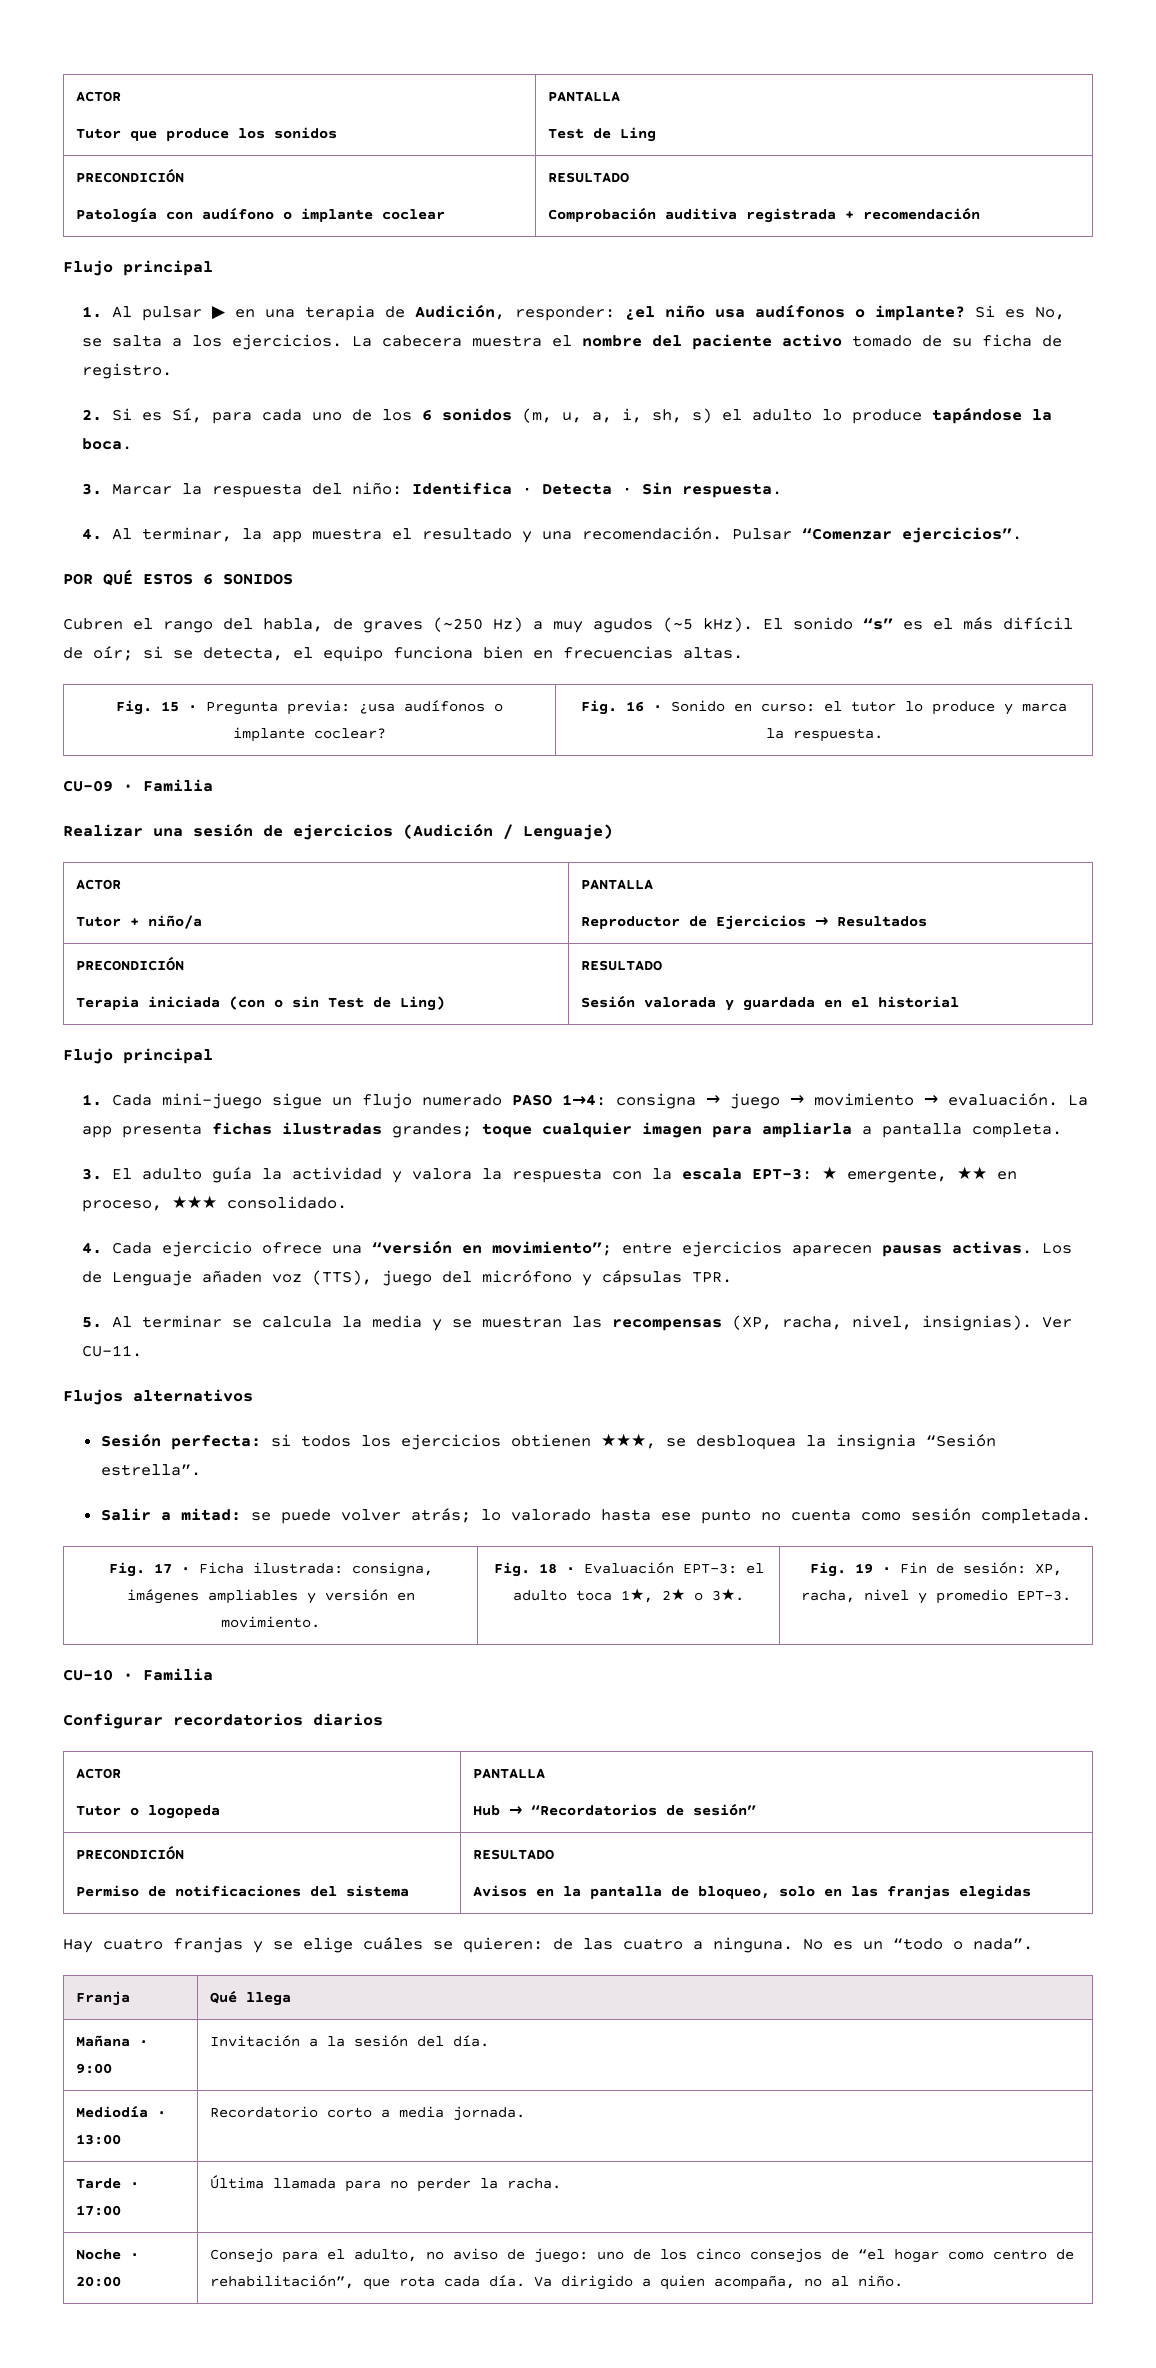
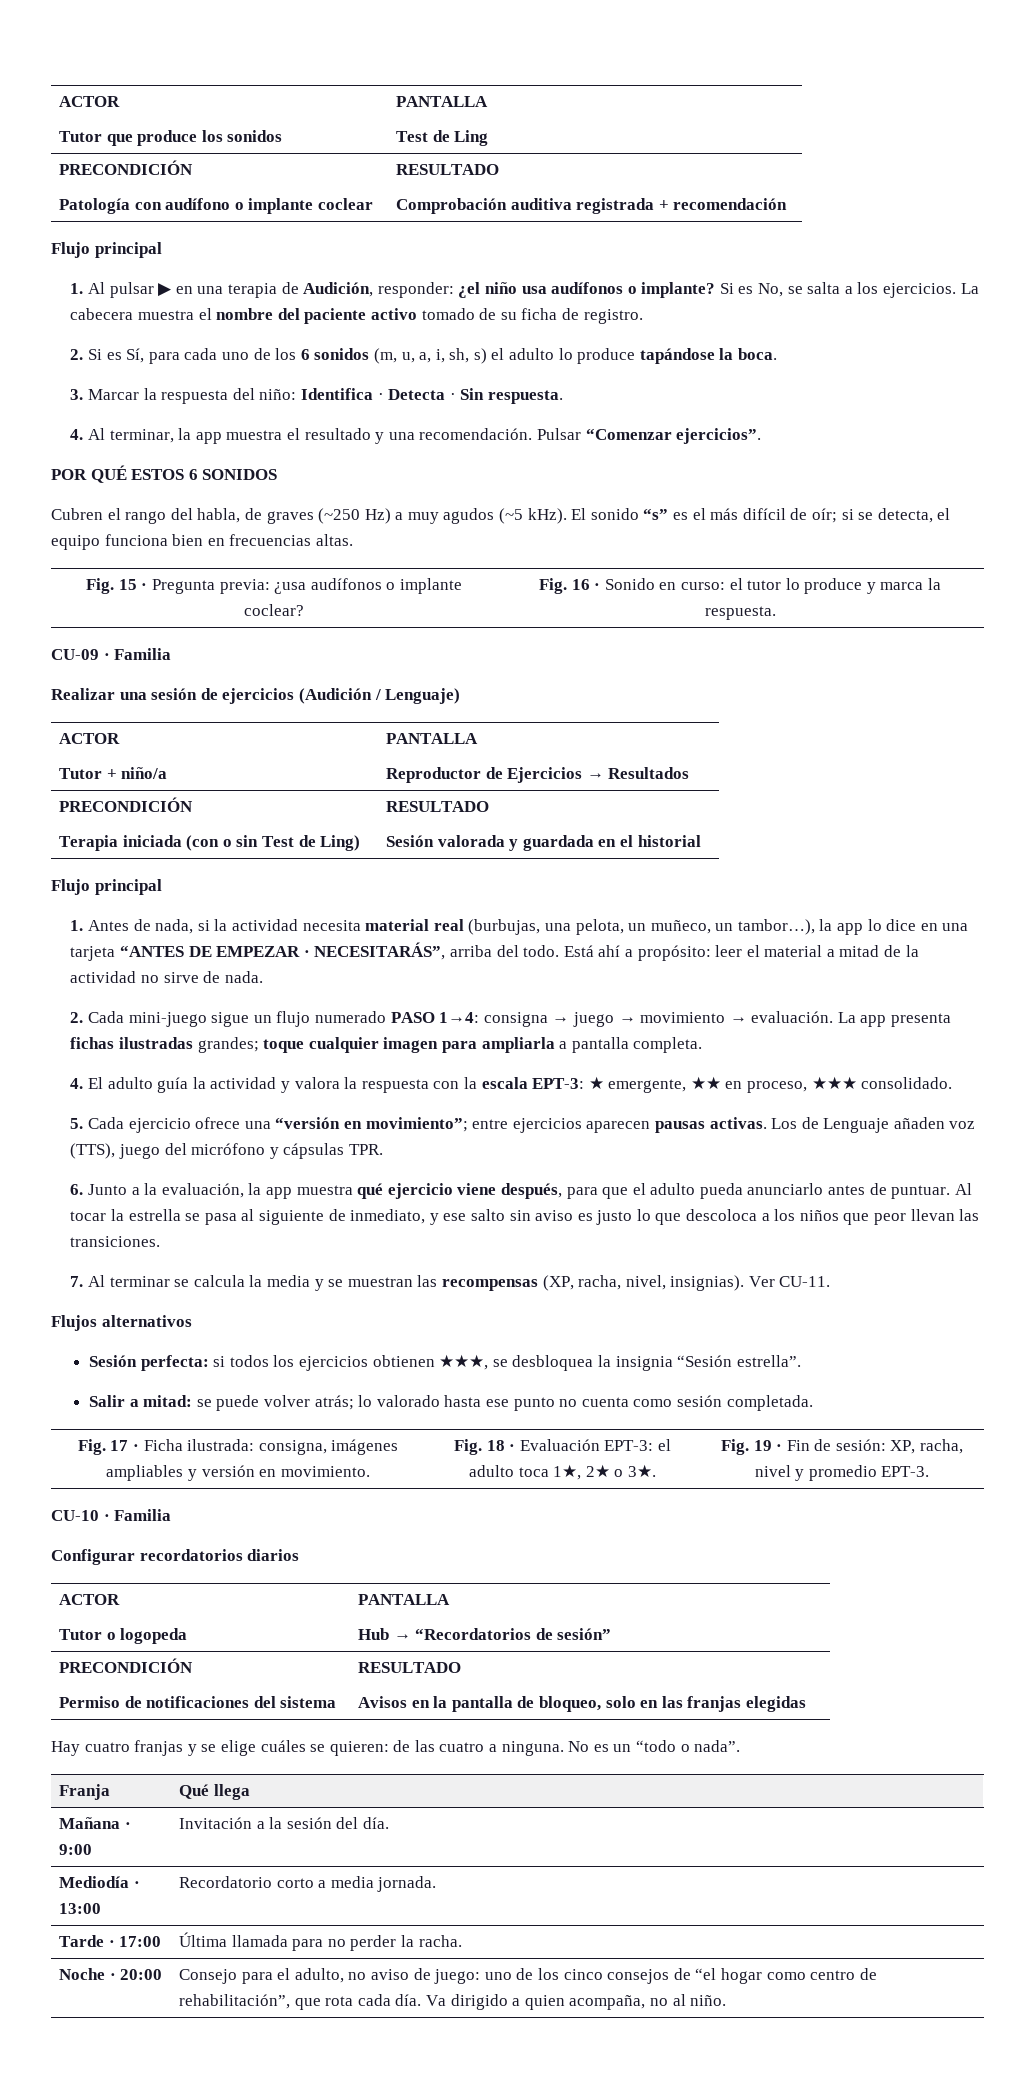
- 1. Cada mini-juego sigue un flujo numerado PASO 1→4: consigna → juego → movimiento → evaluación.
+ 1. Antes de nada, si la actividad necesita material real (burbujas, una pelota, un muñeco, un tambor…), la app lo dice en una tarjeta “ANTES DE EMPEZAR · NECESITARÁS”, arriba del todo. Está ahí a propósito: leer el material a mitad de la actividad no sirve de nada.
+ 2. Cada mini-juego sigue un flujo numerado PASO 1→4: consigna → juego → movimiento → evaluación.
- 3. El adulto guía la actividad y valora la respuesta con la escala EPT-3: ★ emergente, ★★ en proceso, ★★★ consolidado.
+ 4. El adulto guía la actividad y valora la respuesta con la escala EPT-3: ★ emergente, ★★ en proceso, ★★★ consolidado.
- 4. Cada ejercicio ofrece una “versión en movimiento”; entre ejercicios aparecen pausas activas.
+ 5. Cada ejercicio ofrece una “versión en movimiento”; entre ejercicios aparecen pausas activas.
- 5. Al terminar se calcula la media y se muestran las recompensas (XP, racha, nivel, insignias).
+ 6. Junto a la evaluación, la app muestra qué ejercicio viene después, para que el adulto pueda anunciarlo antes de puntuar. Al tocar la estrella se pasa al siguiente de inmediato, y ese salto sin aviso es justo lo que descoloca a los niños que peor llevan las transiciones.
+ 7. Al terminar se calcula la media y se muestran las recompensas (XP, racha, nivel, insignias).

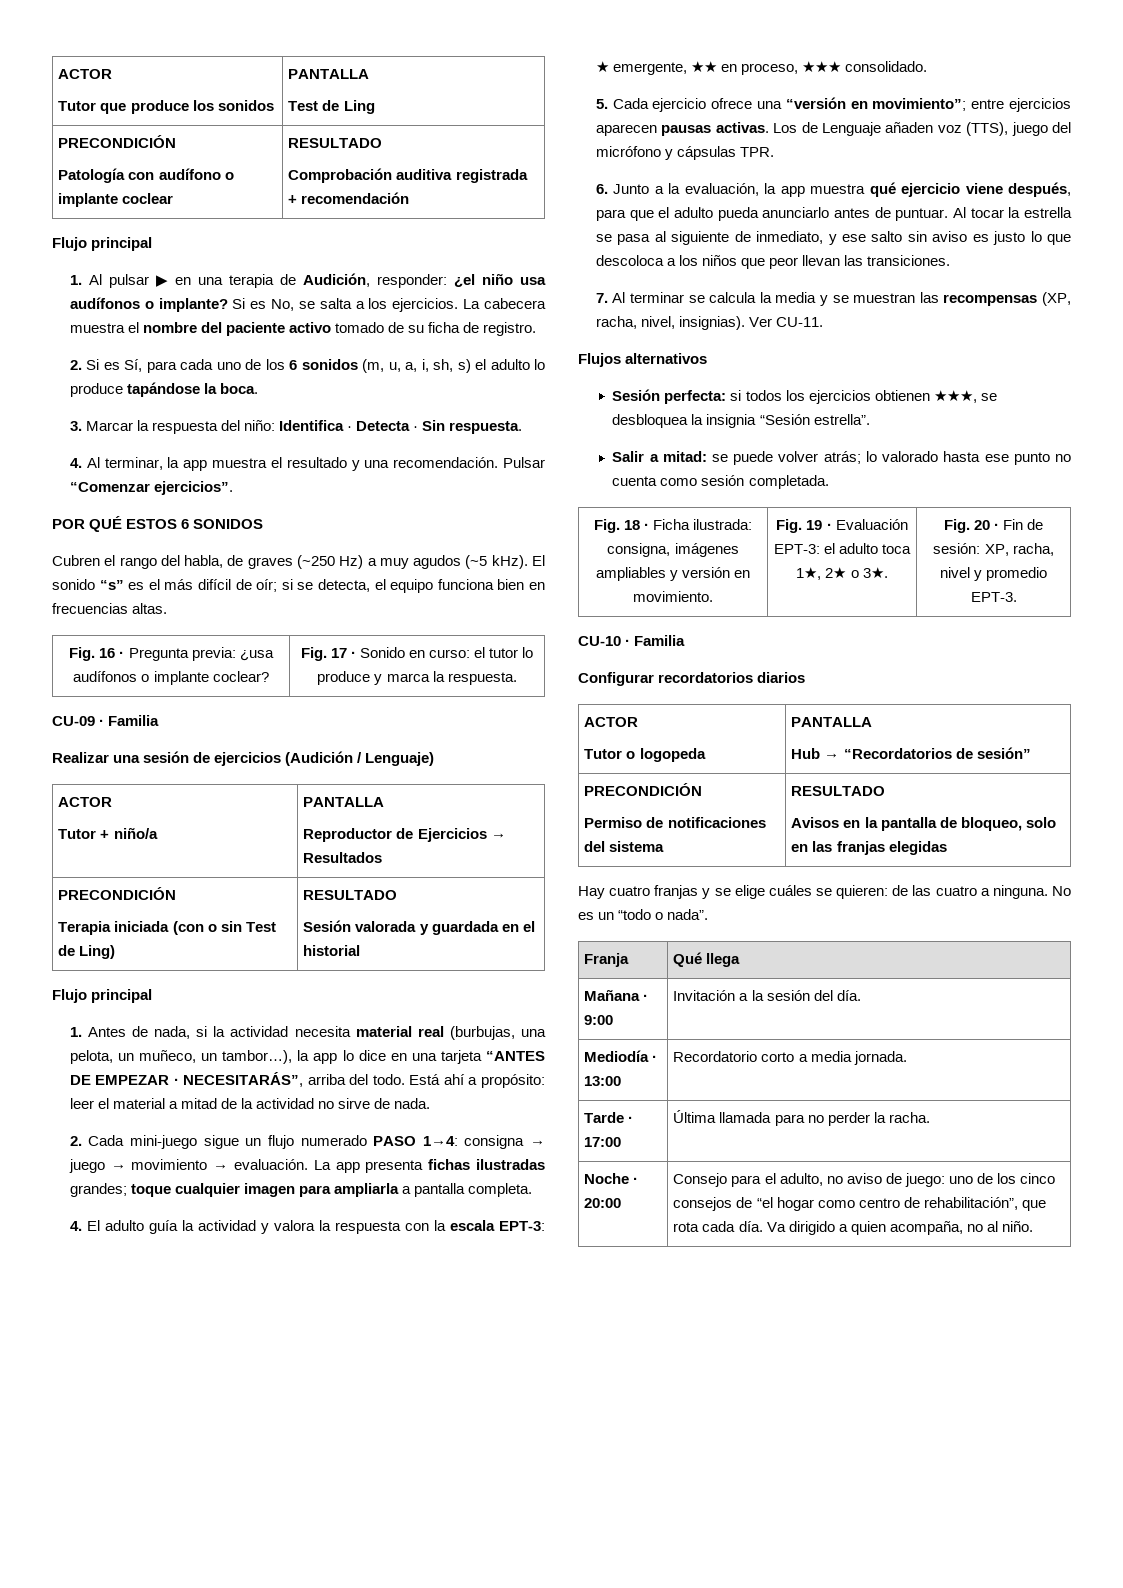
- Fig. 15 · Pregunta previa: ¿usa audífonos o implante coclear? | Fig. 16 · Sonido en curso: el tutor lo produce y marca la respuesta.
+ Fig. 16 · Pregunta previa: ¿usa audífonos o implante coclear? | Fig. 17 · Sonido en curso: el tutor lo produce y marca la respuesta.
- Fig. 17 · Ficha ilustrada: consigna, imágenes ampliables y versión en movimiento. | Fig. 18 · Evaluación EPT-3: el adulto toca 1★, 2★ o 3★. | Fig. 19 · Fin de sesión: XP, racha, nivel y promedio EPT-3.
+ Fig. 18 · Ficha ilustrada: consigna, imágenes ampliables y versión en movimiento. | Fig. 19 · Evaluación EPT-3: el adulto toca 1★, 2★ o 3★. | Fig. 20 · Fin de sesión: XP, racha, nivel y promedio EPT-3.

